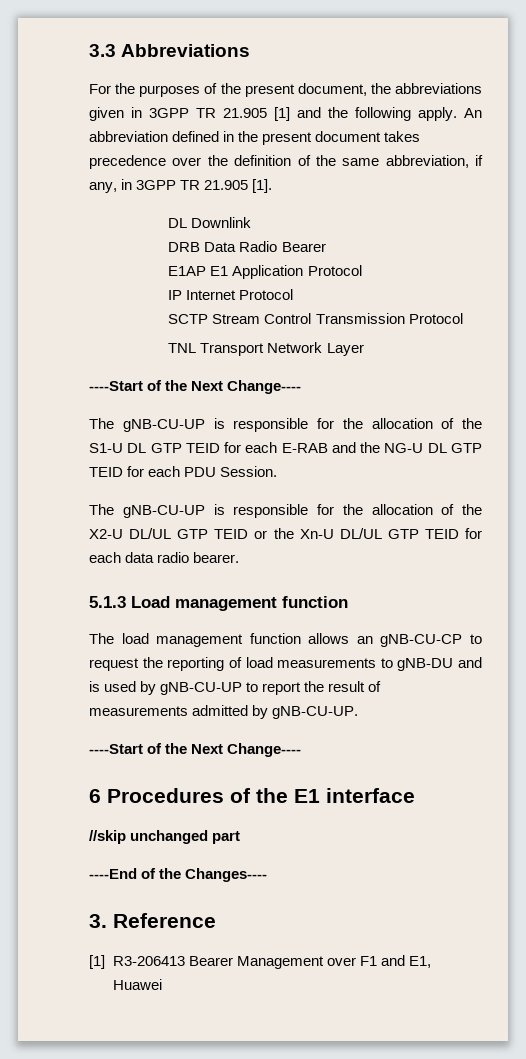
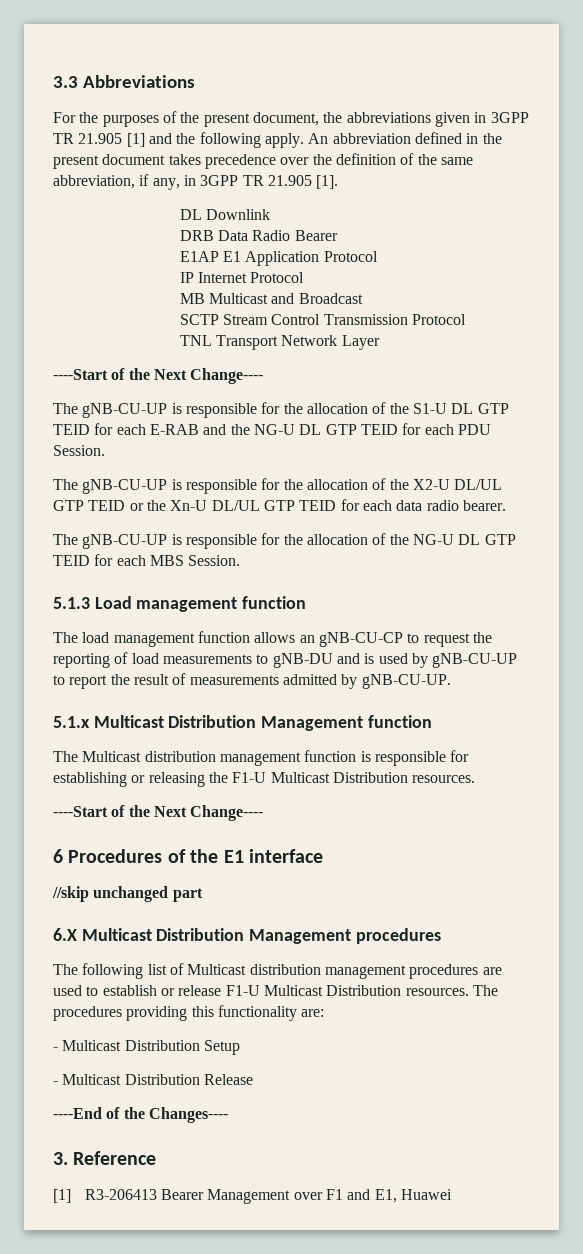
+ MB Multicast and Broadcast
+ The gNB-CU-UP is responsible for the allocation of the NG-U DL GTP TEID for each MBS Session.
+ 5.1.x Multicast Distribution Management function
+ The Multicast distribution management function is responsible for establishing or releasing the F1-U Multicast Distribution resources.
+ 6.X Multicast Distribution Management procedures
+ The following list of Multicast distribution management procedures are used to establish or release F1-U Multicast Distribution resources. The procedures providing this functionality are:
+ - Multicast Distribution Setup
+ - Multicast Distribution Release

